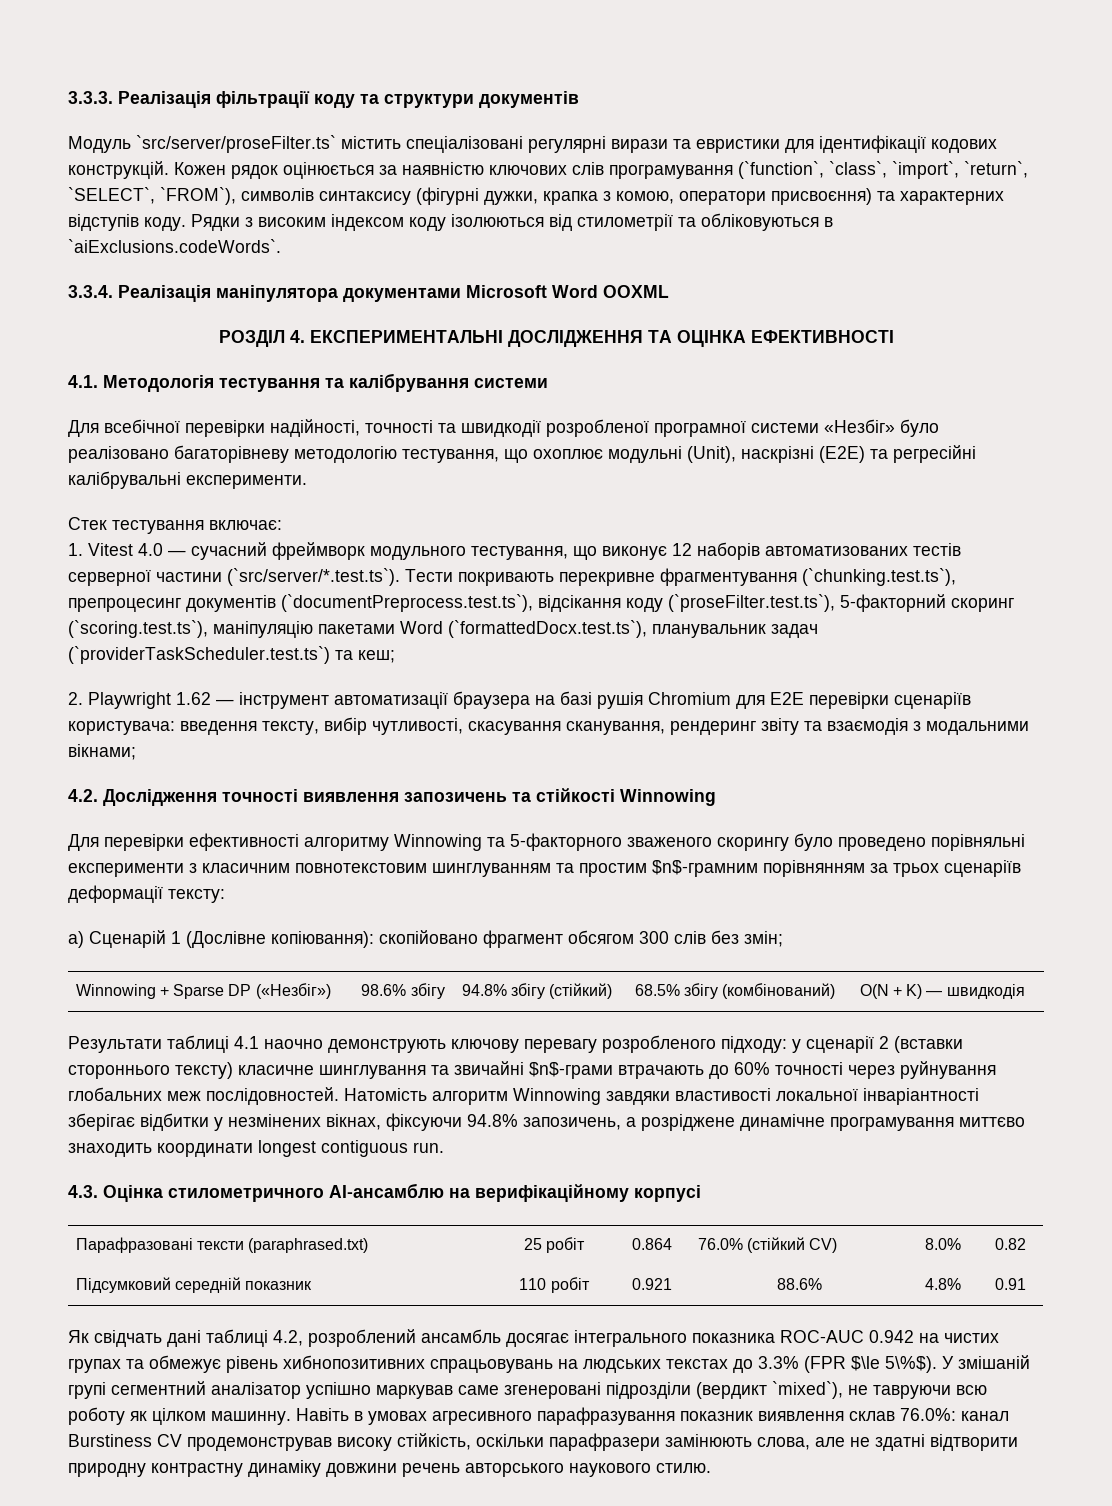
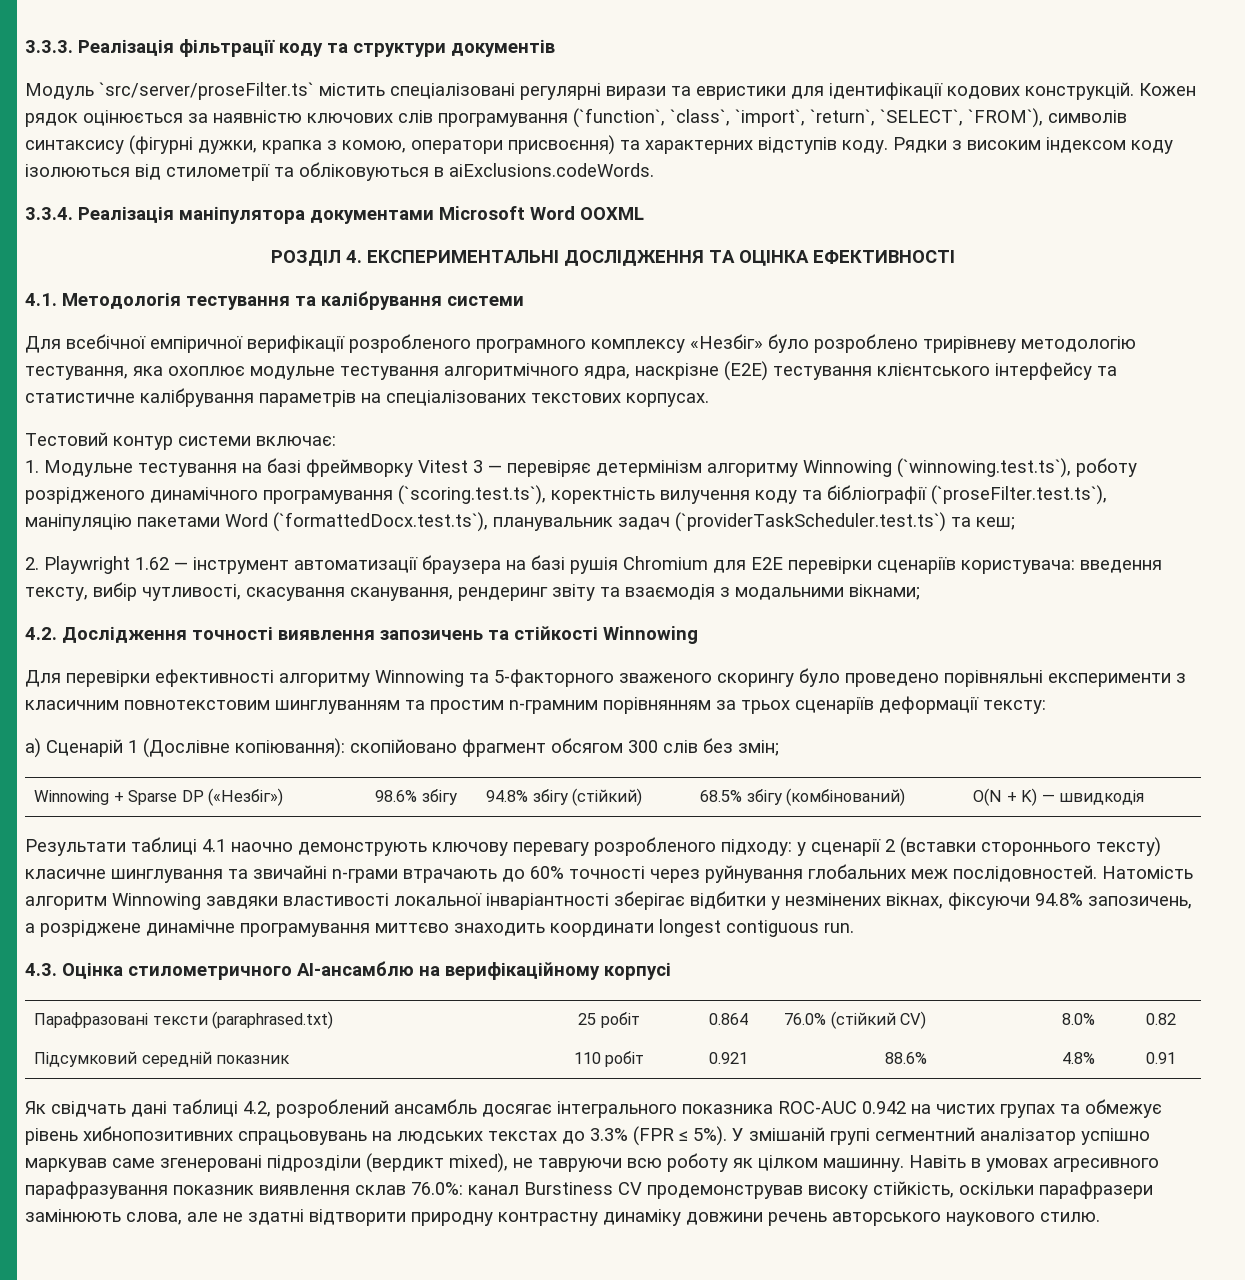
- Рядки з високим індексом коду ізолюються від стилометрії та обліковуються в `aiExclusions.codeWords`.
+ Рядки з високим індексом коду ізолюються від стилометрії та обліковуються в aiExclusions.codeWords.
- Для всебічної перевірки надійності, точності та швидкодії розробленої програмної системи «Незбіг» було реалізовано багаторівневу методологію тестування, що охоплює модульні (Unit), наскрізні (E2E) та регресійні калібрувальні експерименти.
- Стек тестування включає:
- 1. Vitest 4.0 — сучасний фреймворк модульного тестування, що виконує 12 наборів автоматизованих тестів серверної частини (`src/server/*.test.ts`). Тести покривають перекривне фрагментування (`chunking.test.ts`), препроцесинг документів (`documentPreprocess.test.ts`), відсікання коду (`proseFilter.test.ts`), 5-факторний скоринг (`scoring.test.ts`), маніпуляцію пакетами Word (`formattedDocx.test.ts`), планувальник задач (`providerTaskScheduler.test.ts`) та кеш;
+ Для всебічної емпіричної верифікації розробленого програмного комплексу «Незбіг» було розроблено трирівневу методологію тестування, яка охоплює модульне тестування алгоритмічного ядра, наскрізне (E2E) тестування клієнтського інтерфейсу та статистичне калібрування параметрів на спеціалізованих текстових корпусах.
+ Тестовий контур системи включає:
+ 1. Модульне тестування на базі фреймворку Vitest 3 — перевіряє детермінізм алгоритму Winnowing (`winnowing.test.ts`), роботу розрідженого динамічного програмування (`scoring.test.ts`), коректність вилучення коду та бібліографії (`proseFilter.test.ts`), маніпуляцію пакетами Word (`formattedDocx.test.ts`), планувальник задач (`providerTaskScheduler.test.ts`) та кеш;
- Для перевірки ефективності алгоритму Winnowing та 5-факторного зваженого скорингу було проведено порівняльні експерименти з класичним повнотекстовим шинглуванням та простим $n$-грамним порівнянням за трьох сценаріїв деформації тексту:
+ Для перевірки ефективності алгоритму Winnowing та 5-факторного зваженого скорингу було проведено порівняльні експерименти з класичним повнотекстовим шинглуванням та простим n-грамним порівнянням за трьох сценаріїв деформації тексту:
- Результати таблиці 4.1 наочно демонструють ключову перевагу розробленого підходу: у сценарії 2 (вставки стороннього тексту) класичне шинглування та звичайні $n$-грами втрачають до 60% точності через руйнування глобальних меж послідовностей.
+ Результати таблиці 4.1 наочно демонструють ключову перевагу розробленого підходу: у сценарії 2 (вставки стороннього тексту) класичне шинглування та звичайні n-грами втрачають до 60% точності через руйнування глобальних меж послідовностей.
- Як свідчать дані таблиці 4.2, розроблений ансамбль досягає інтегрального показника ROC-AUC 0.942 на чистих групах та обмежує рівень хибнопозитивних спрацьовувань на людських текстах до 3.3% (FPR $\le 5\%$).
+ Як свідчать дані таблиці 4.2, розроблений ансамбль досягає інтегрального показника ROC-AUC 0.942 на чистих групах та обмежує рівень хибнопозитивних спрацьовувань на людських текстах до 3.3% (FPR ≤ 5%).
- У змішаній групі сегментний аналізатор успішно маркував саме згенеровані підрозділи (вердикт `mixed`), не тавруючи всю роботу як цілком машинну.
+ У змішаній групі сегментний аналізатор успішно маркував саме згенеровані підрозділи (вердикт mixed), не тавруючи всю роботу як цілком машинну.

